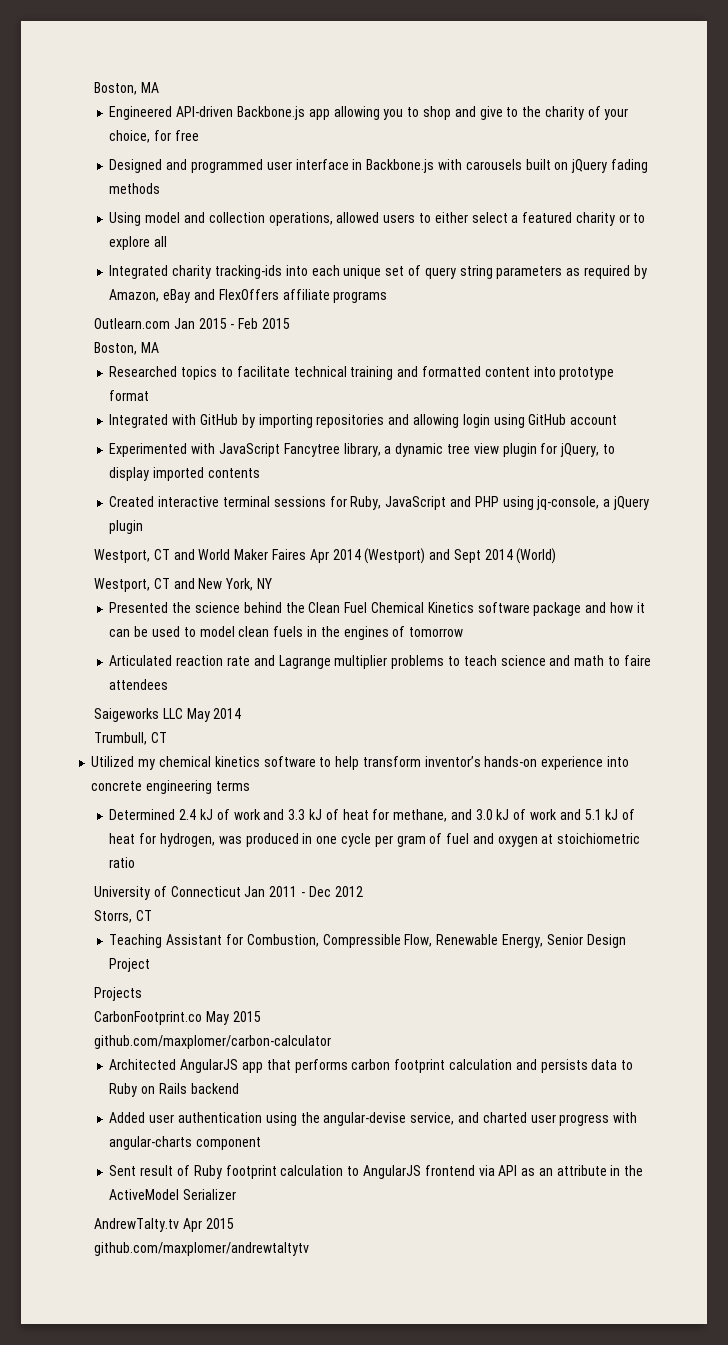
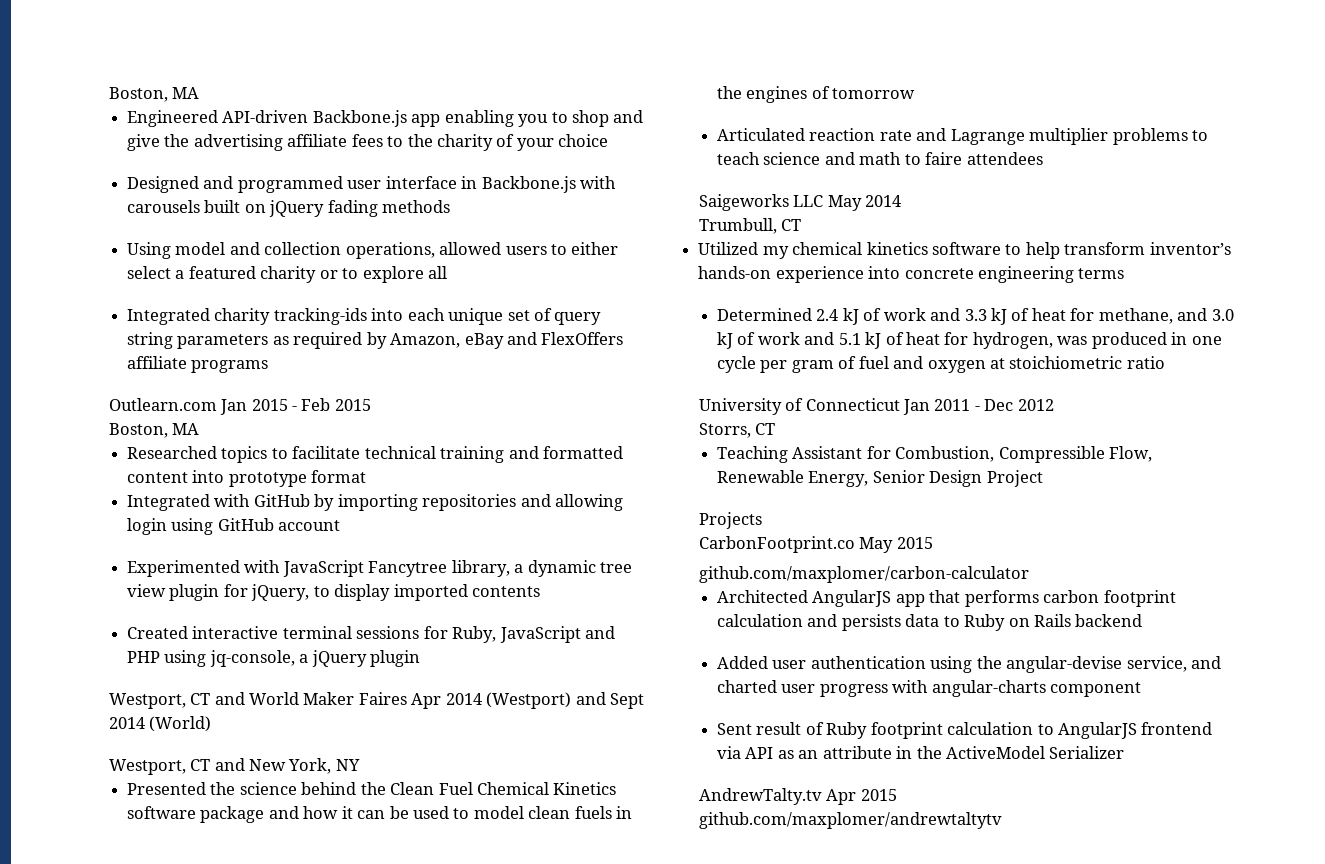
- Engineered API-driven Backbone.js app allowing you to shop and give to the charity of your choice, for free
+ Engineered API-driven Backbone.js app enabling you to shop and give the advertising affiliate fees to the charity of your choice

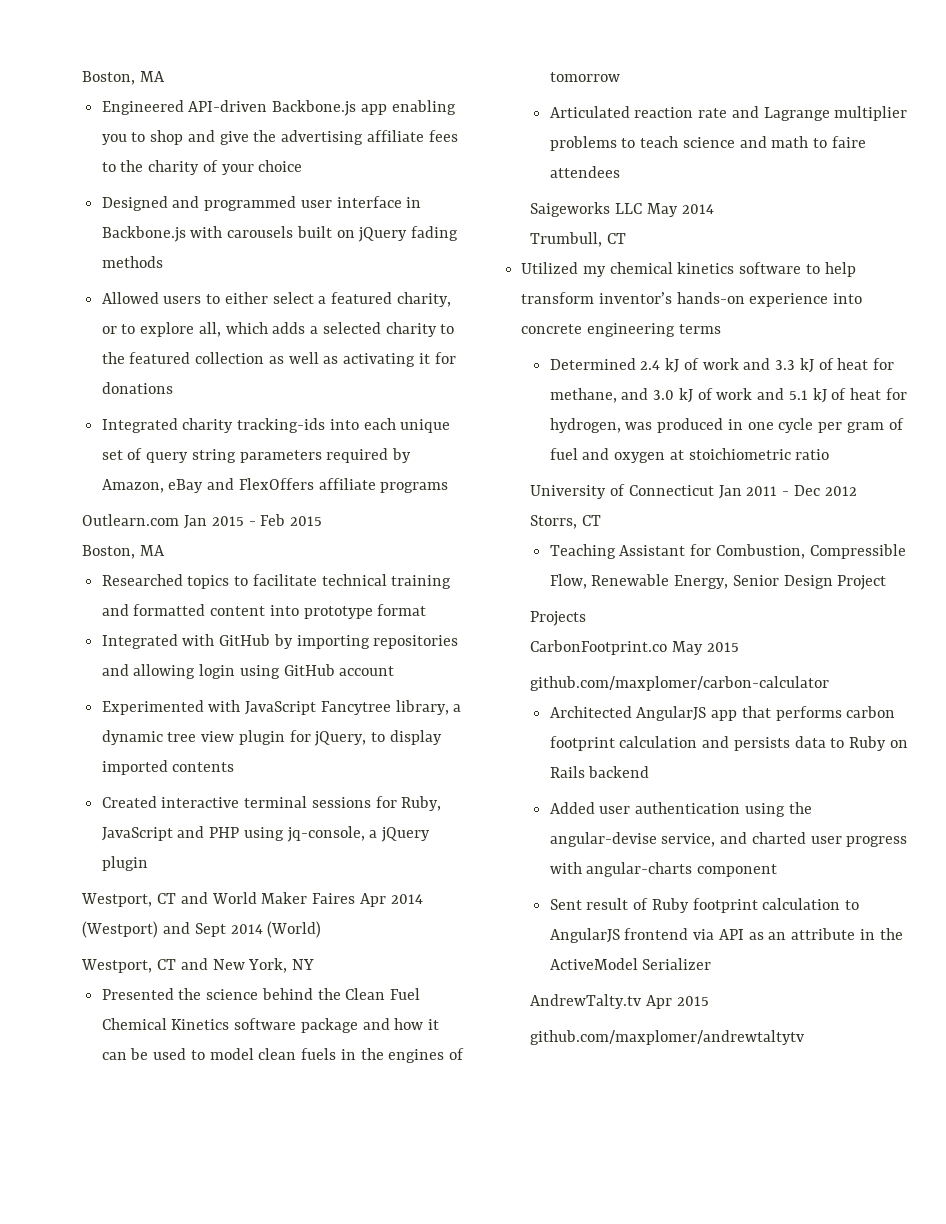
- Using model and collection operations, allowed users to either select a featured charity or to explore all
+ Allowed users to either select a featured charity, or to explore all, which adds a selected charity to the featured collection as well as activating it for donations
- Integrated charity tracking-ids into each unique set of query string parameters as required by Amazon, eBay and FlexOffers affiliate programs
+ Integrated charity tracking-ids into each unique set of query string parameters required by Amazon, eBay and FlexOffers affiliate programs

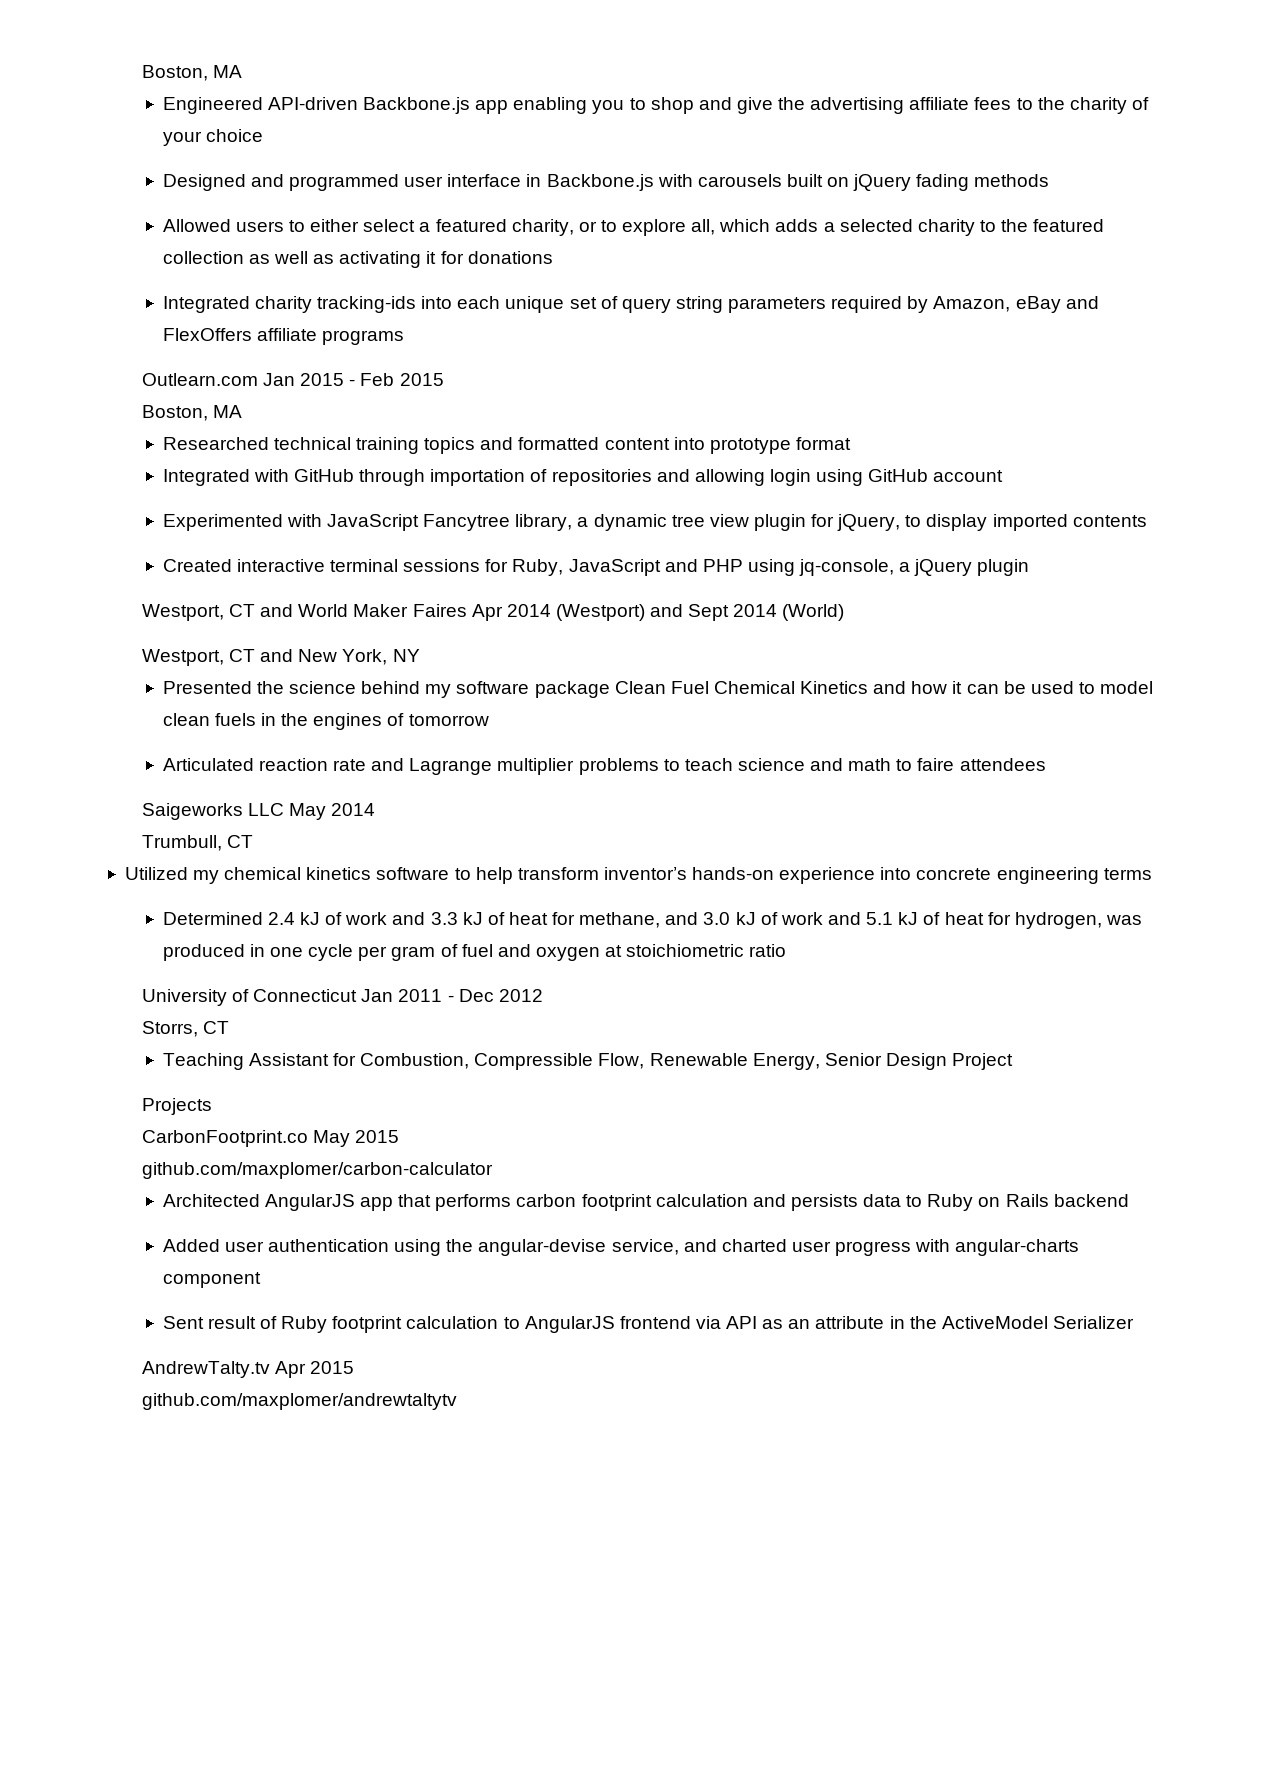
- Researched topics to facilitate technical training and formatted content into prototype format
+ Researched technical training topics and formatted content into prototype format
- Integrated with GitHub by importing repositories and allowing login using GitHub account
+ Integrated with GitHub through importation of repositories and allowing login using GitHub account
- Presented the science behind the Clean Fuel Chemical Kinetics software package and how it can be used to model clean fuels in the engines of tomorrow
+ Presented the science behind my software package Clean Fuel Chemical Kinetics and how it can be used to model clean fuels in the engines of tomorrow

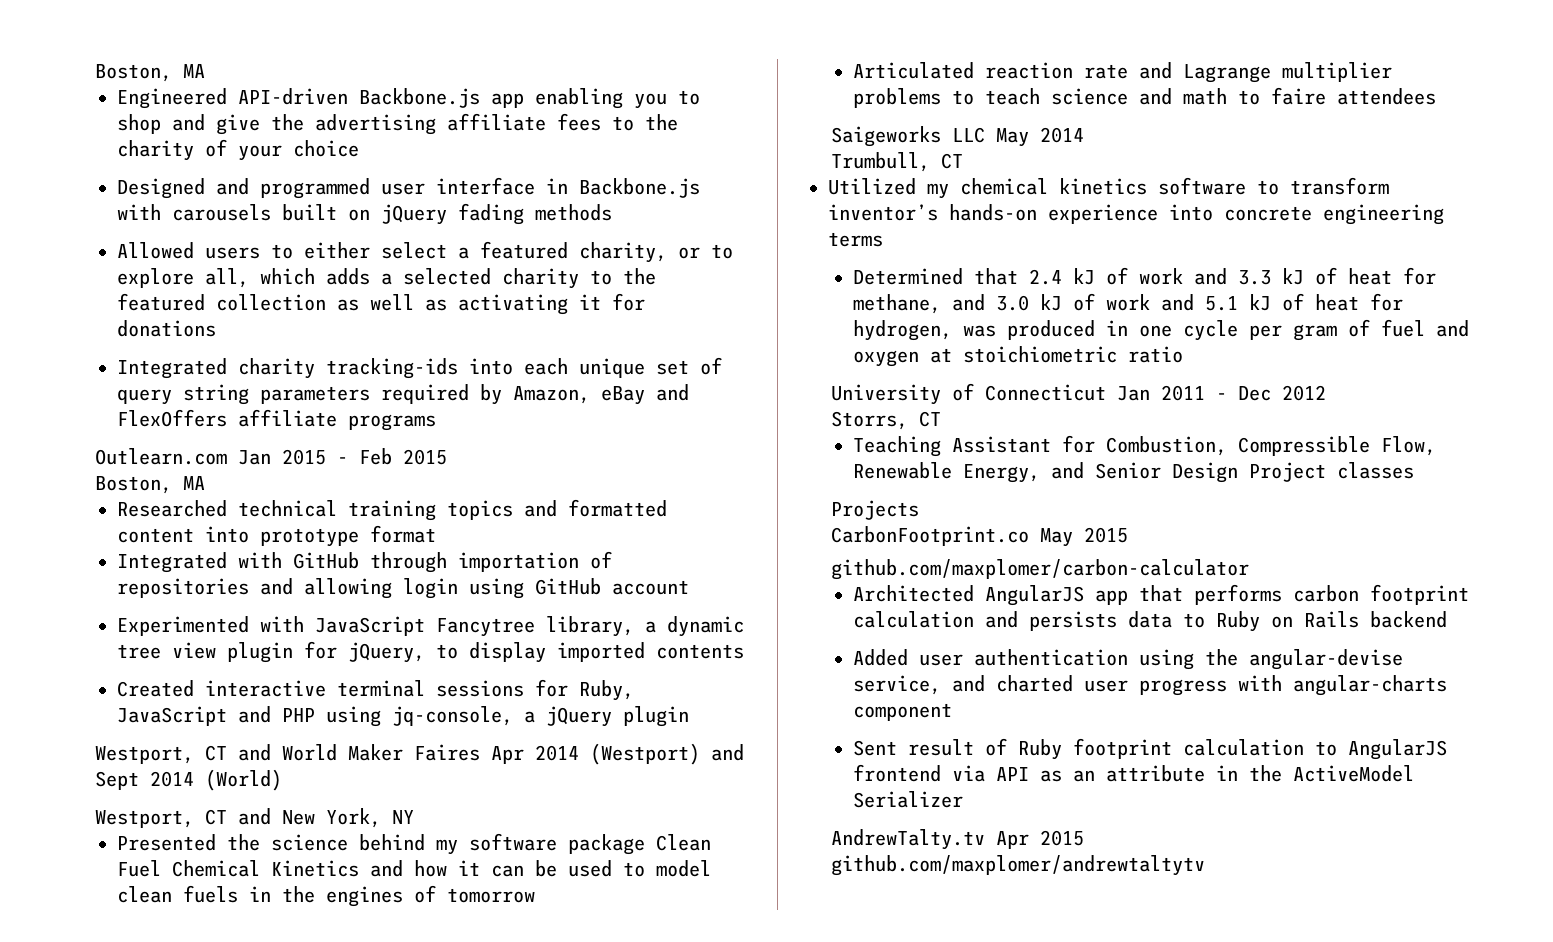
- Utilized my chemical kinetics software to help transform inventor’s hands-on experience into concrete engineering terms
+ Utilized my chemical kinetics software to transform inventor’s hands-on experience into concrete engineering terms
- Determined 2.4 kJ of work and 3.3 kJ of heat for methane, and 3.0 kJ of work and 5.1 kJ of heat for hydrogen, was produced in one cycle per gram of fuel and oxygen at stoichiometric ratio
+ Determined that 2.4 kJ of work and 3.3 kJ of heat for methane, and 3.0 kJ of work and 5.1 kJ of heat for hydrogen, was produced in one cycle per gram of fuel and oxygen at stoichiometric ratio
- Teaching Assistant for Combustion, Compressible Flow, Renewable Energy, Senior Design Project
+ Teaching Assistant for Combustion, Compressible Flow, Renewable Energy, and Senior Design Project classes

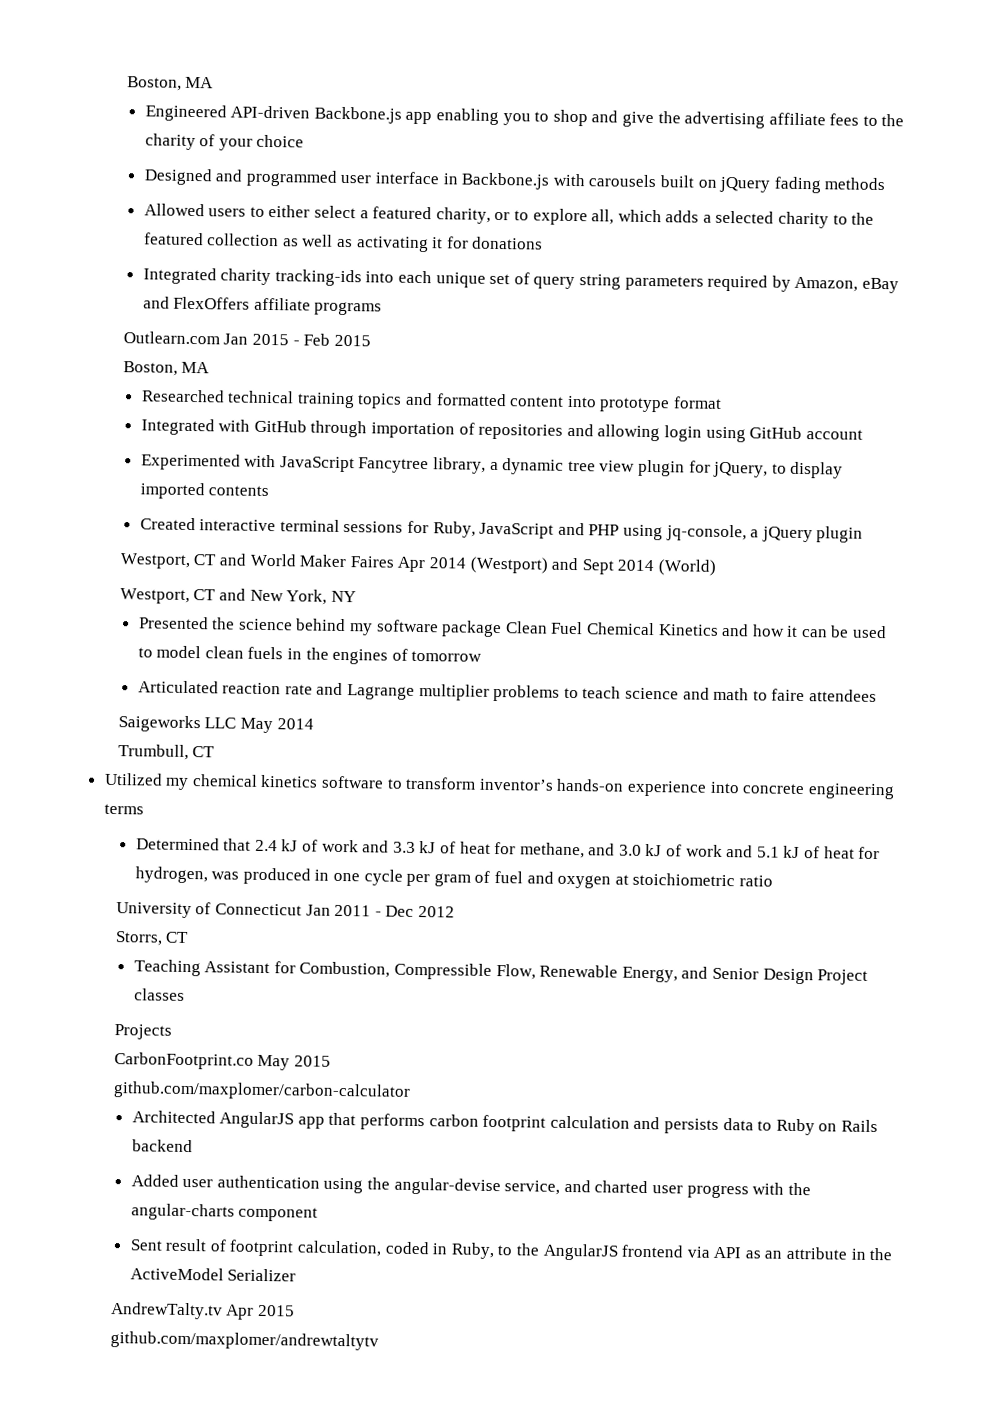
- Added user authentication using the angular-devise service, and charted user progress with angular-charts component
+ Added user authentication using the angular-devise service, and charted user progress with the angular-charts component
- Sent result of Ruby footprint calculation to AngularJS frontend via API as an attribute in the ActiveModel Serializer
+ Sent result of footprint calculation, coded in Ruby, to the AngularJS frontend via API as an attribute in the ActiveModel Serializer

